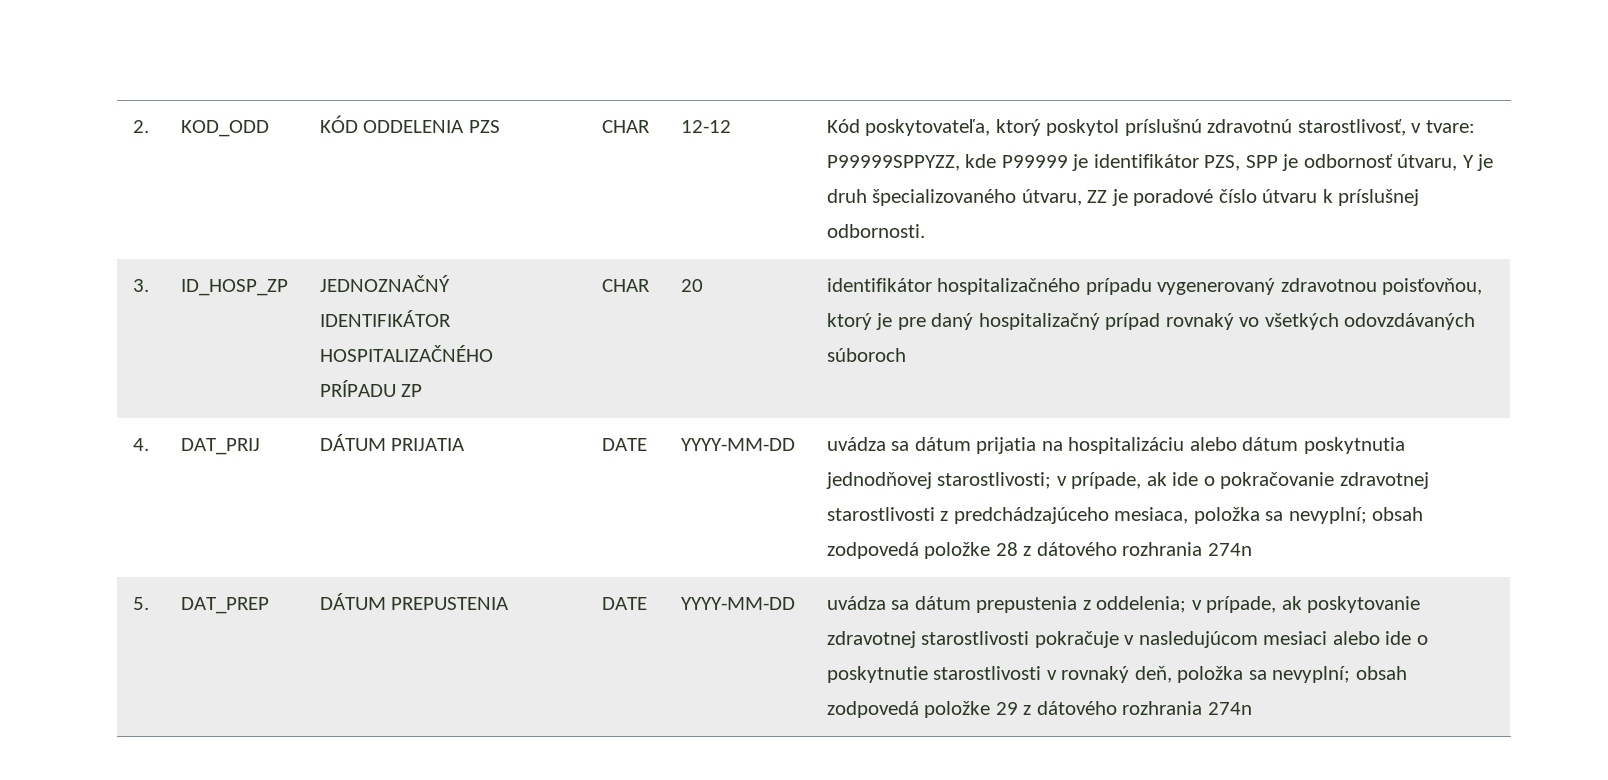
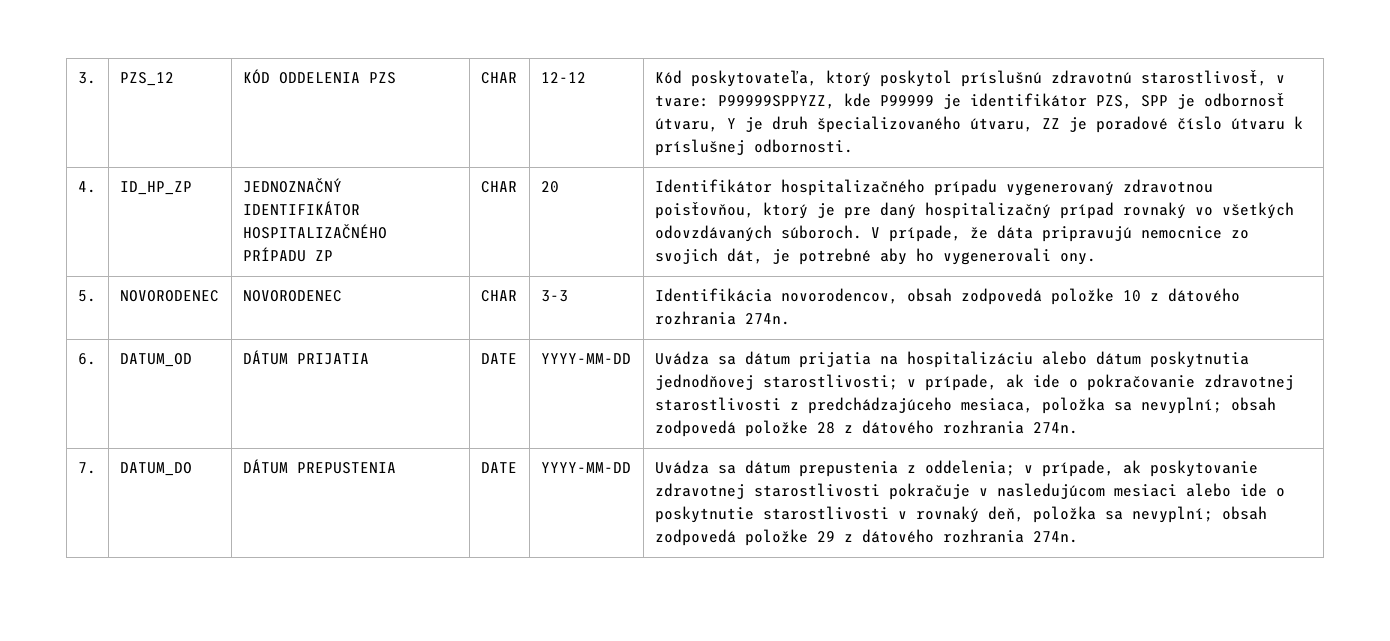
- 2. | KOD_ODD | KÓD ODDELENIA PZS | CHAR | 12-12 | Kód poskytovateľa, ktorý poskytol príslušnú zdravotnú starostlivosť, v tvare: P99999SPPYZZ, kde P99999 je identifikátor PZS, SPP je odbornosť útvaru, Y je druh špecializovaného útvaru, ZZ je poradové číslo útvaru k príslušnej odbornosti.
+ 3. | PZS_12 | KÓD ODDELENIA PZS | CHAR | 12-12 | Kód poskytovateľa, ktorý poskytol príslušnú zdravotnú starostlivosť, v tvare: P99999SPPYZZ, kde P99999 je identifikátor PZS, SPP je odbornosť útvaru, Y je druh špecializovaného útvaru, ZZ je poradové číslo útvaru k príslušnej odbornosti.
- 3. | ID_HOSP_ZP
+ 4. | ID_HP_ZP
- identifikátor hospitalizačného prípadu vygenerovaný zdravotnou poisťovňou, ktorý je pre daný hospitalizačný prípad rovnaký vo všetkých odovzdávaných súboroch
- 4. | DAT_PRIJ | DÁTUM PRIJATIA | DATE | YYYY-MM-DD | uvádza sa dátum prijatia na hospitalizáciu alebo dátum poskytnutia jednodňovej starostlivosti; v prípade, ak ide o pokračovanie zdravotnej starostlivosti z predchádzajúceho mesiaca, položka sa nevyplní; obsah zodpovedá položke 28 z dátového rozhrania 274n
- 5. | DAT_PREP
+ Identifikátor hospitalizačného prípadu vygenerovaný zdravotnou poisťovňou, ktorý je pre daný hospitalizačný prípad rovnaký vo všetkých odovzdávaných súboroch. V prípade, že dáta pripravujú nemocnice zo svojich dát, je potrebné aby ho vygenerovali ony.
+ 5. | NOVORODENEC | NOVORODENEC | CHAR | 3-3 | Identifikácia novorodencov, obsah zodpovedá položke 10 z dátového rozhrania 274n.
+ 6. | DATUM_OD | DÁTUM PRIJATIA | DATE | YYYY-MM-DD | Uvádza sa dátum prijatia na hospitalizáciu alebo dátum poskytnutia jednodňovej starostlivosti; v prípade, ak ide o pokračovanie zdravotnej starostlivosti z predchádzajúceho mesiaca, položka sa nevyplní; obsah zodpovedá položke 28 z dátového rozhrania 274n.
+ 7. | DATUM_DO
- uvádza sa dátum prepustenia z oddelenia; v prípade, ak poskytovanie zdravotnej starostlivosti pokračuje v nasledujúcom mesiaci alebo ide o poskytnutie starostlivosti v rovnaký deň, položka sa nevyplní; obsah zodpovedá položke 29 z dátového rozhrania 274n
+ Uvádza sa dátum prepustenia z oddelenia; v prípade, ak poskytovanie zdravotnej starostlivosti pokračuje v nasledujúcom mesiaci alebo ide o poskytnutie starostlivosti v rovnaký deň, položka sa nevyplní; obsah zodpovedá položke 29 z dátového rozhrania 274n.

